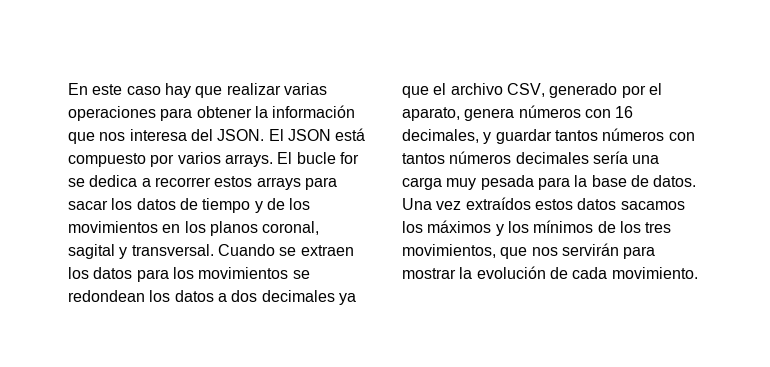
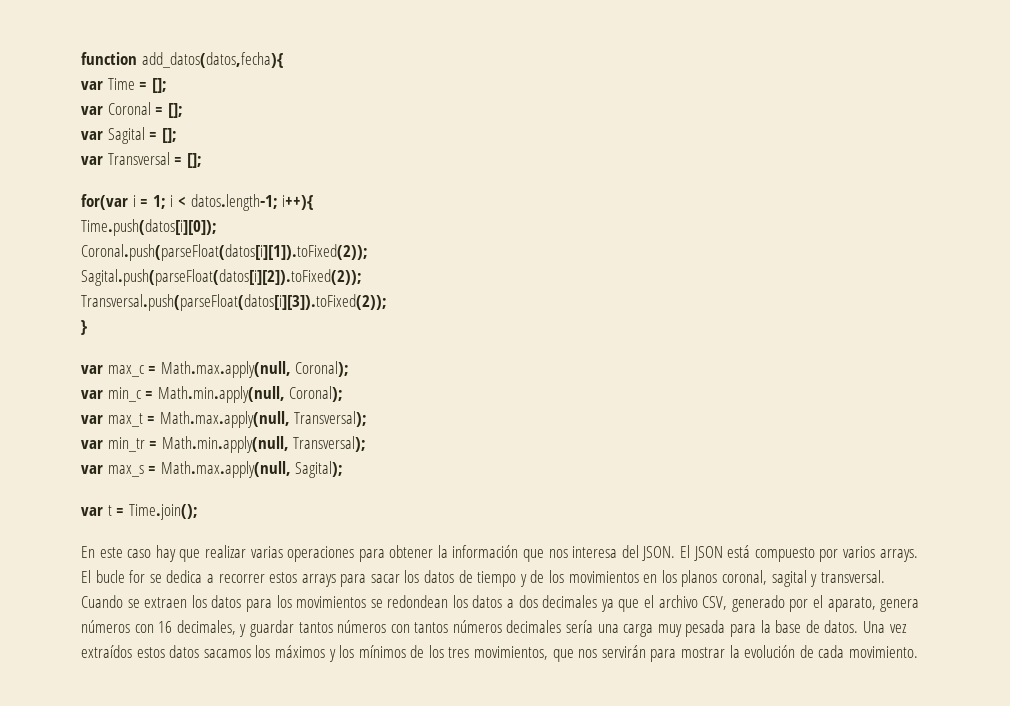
+ function add_datos(datos,fecha){
+ var Time = [];
+ var Coronal = [];
+ var Sagital = [];
+ var Transversal = [];
+ for(var i = 1; i < datos.length-1; i++){
+ Time.push(datos[i][0]);
+ Coronal.push(parseFloat(datos[i][1]).toFixed(2));
+ Sagital.push(parseFloat(datos[i][2]).toFixed(2));
+ Transversal.push(parseFloat(datos[i][3]).toFixed(2));
+ }
+ var max_c = Math.max.apply(null, Coronal);
+ var min_c = Math.min.apply(null, Coronal);
+ var max_t = Math.max.apply(null, Transversal);
+ var min_tr = Math.min.apply(null, Transversal);
+ var max_s = Math.max.apply(null, Sagital);
+ var t = Time.join();

